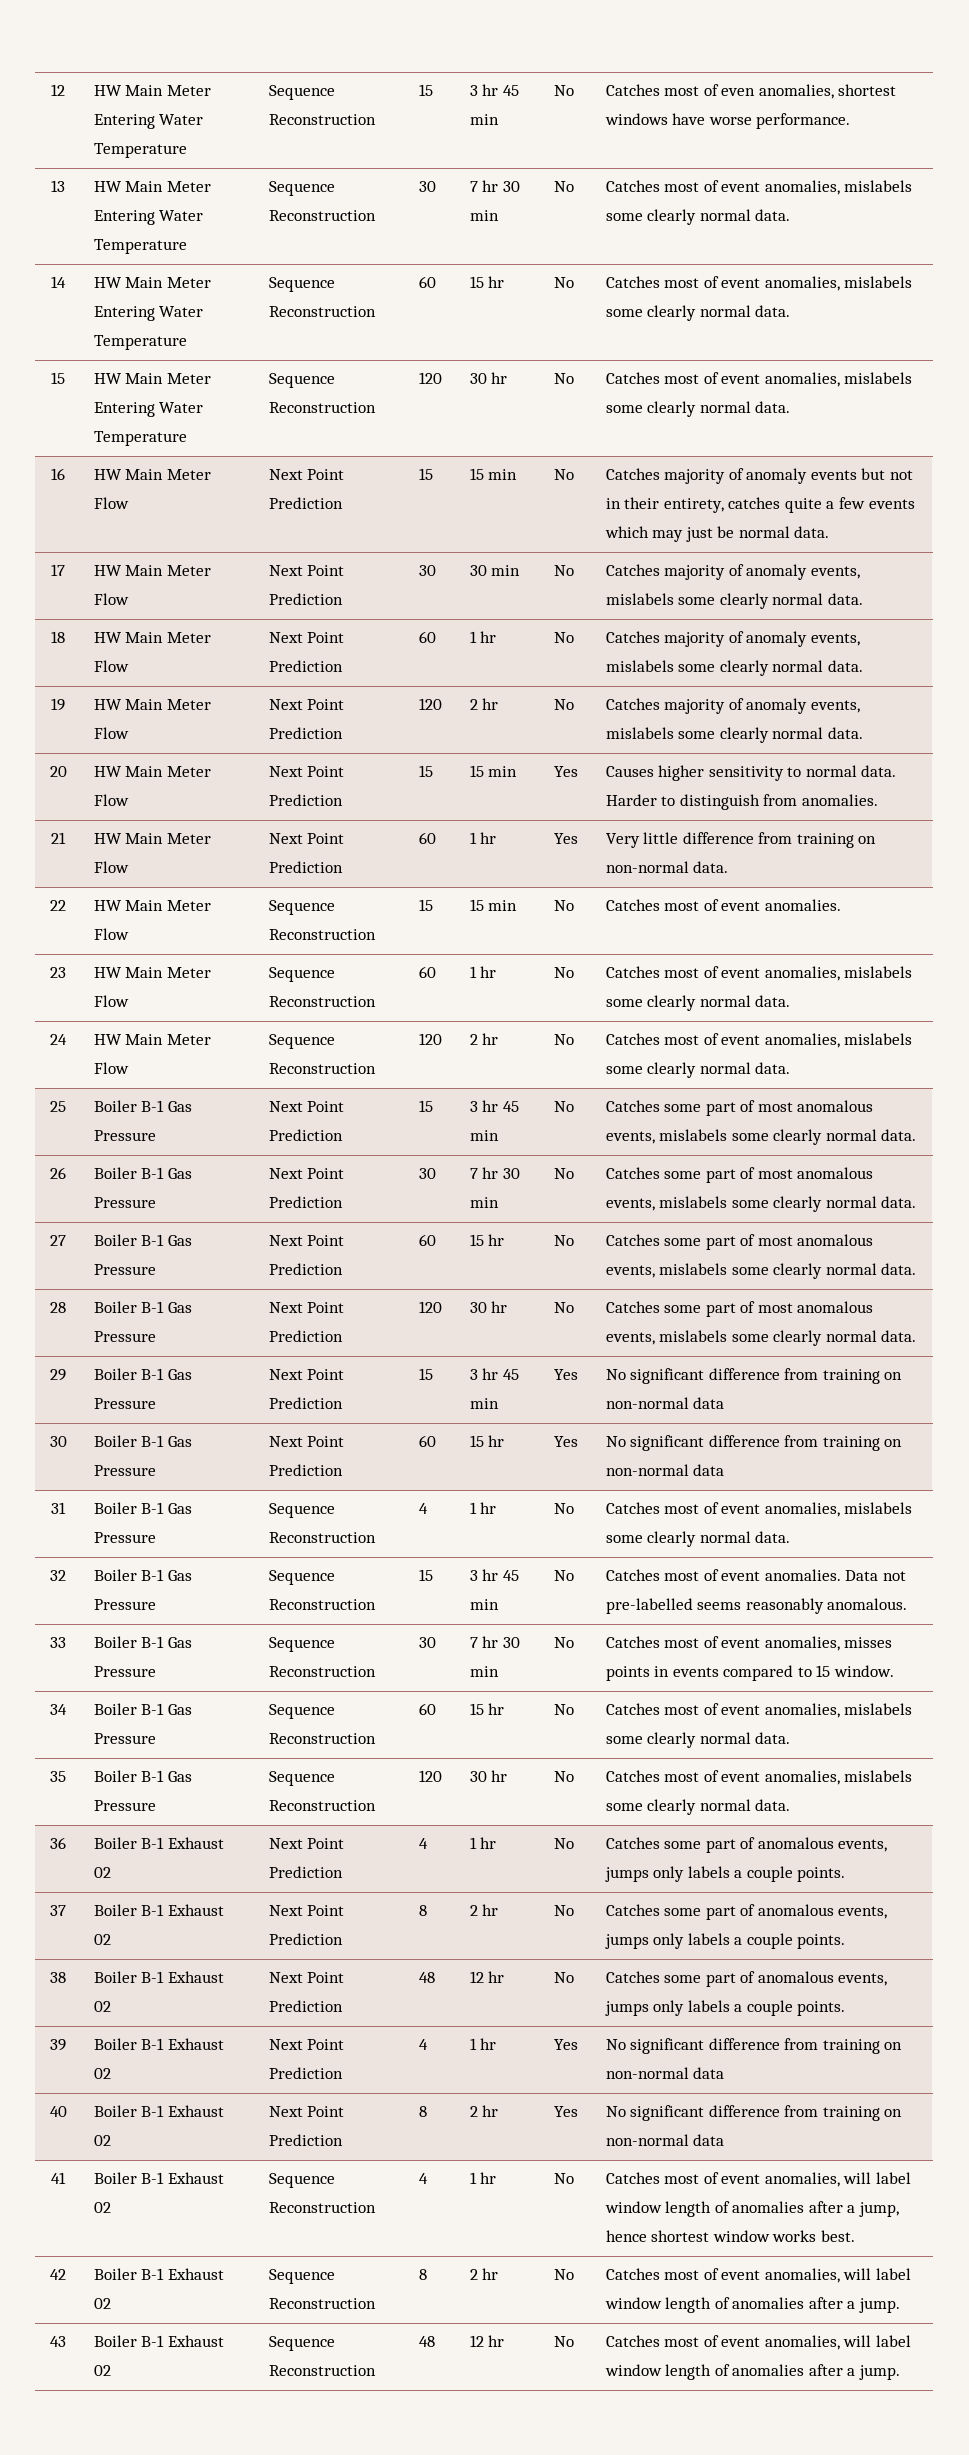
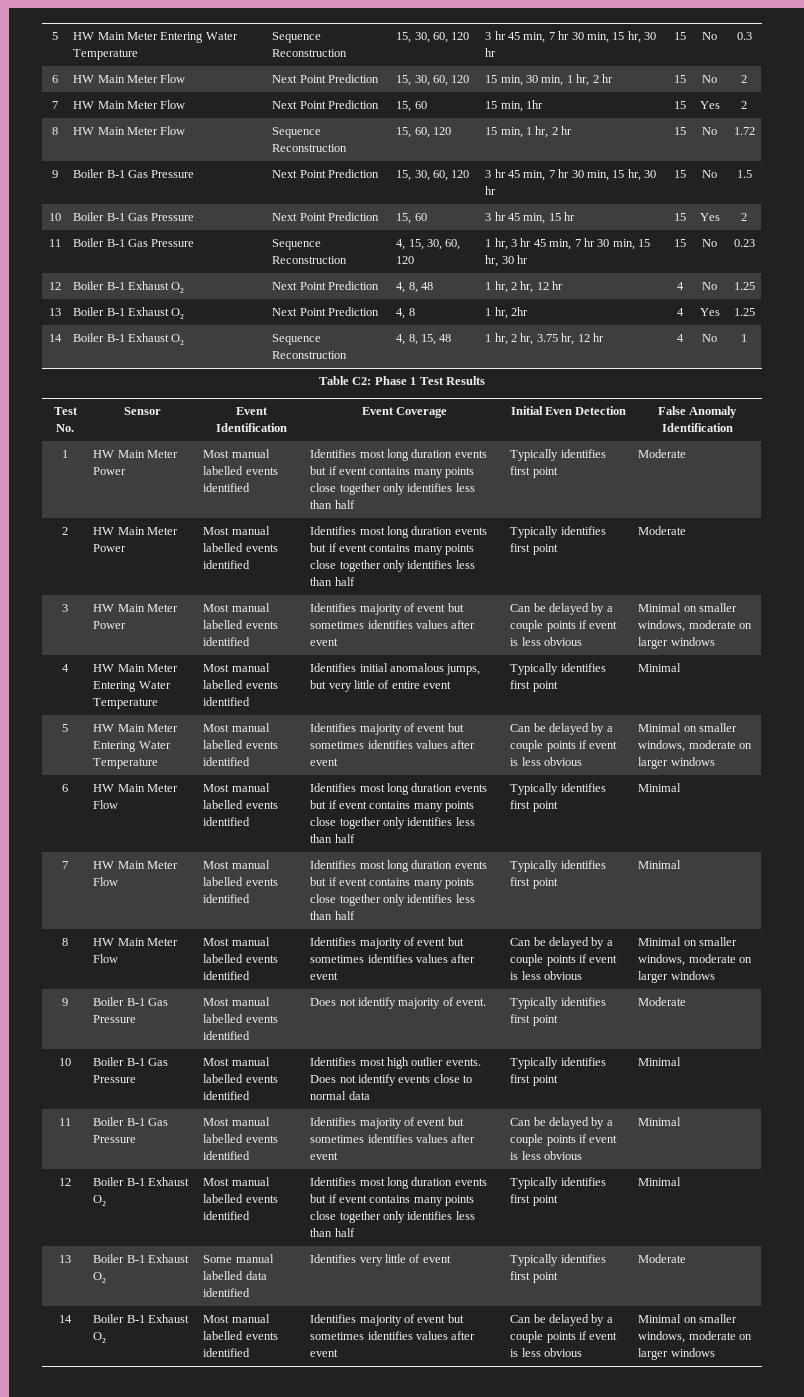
- 12 | HW Main Meter Entering Water Temperature | Sequence Reconstruction | 15 | 3 hr 45 min | No | Catches most of even anomalies, shortest windows have worse performance.
- 13 | HW Main Meter Entering Water Temperature | Sequence Reconstruction | 30 | 7 hr 30 min | No | Catches most of event anomalies, mislabels some clearly normal data.
- 14 | HW Main Meter Entering Water Temperature | Sequence Reconstruction | 60 | 15 hr | No | Catches most of event anomalies, mislabels some clearly normal data.
- 15 | HW Main Meter Entering Water Temperature | Sequence Reconstruction | 120 | 30 hr | No | Catches most of event anomalies, mislabels some clearly normal data.
- 16 | HW Main Meter Flow | Next Point Prediction | 15 | 15 min | No | Catches majority of anomaly events but not in their entirety, catches quite a few events which may just be normal data.
- 17 | HW Main Meter Flow | Next Point Prediction | 30 | 30 min | No | Catches majority of anomaly events, mislabels some clearly normal data.
- 18 | HW Main Meter Flow | Next Point Prediction | 60 | 1 hr | No | Catches majority of anomaly events, mislabels some clearly normal data.
- 19 | HW Main Meter Flow | Next Point Prediction | 120 | 2 hr | No | Catches majority of anomaly events, mislabels some clearly normal data.
- 20 | HW Main Meter Flow | Next Point Prediction | 15 | 15 min | Yes | Causes higher sensitivity to normal data. Harder to distinguish from anomalies.
- 21 | HW Main Meter Flow | Next Point Prediction | 60 | 1 hr | Yes | Very little difference from training on non-normal data.
- 22 | HW Main Meter Flow | Sequence Reconstruction | 15 | 15 min | No | Catches most of event anomalies.
- 23 | HW Main Meter Flow | Sequence Reconstruction | 60 | 1 hr | No | Catches most of event anomalies, mislabels some clearly normal data.
- 24 | HW Main Meter Flow | Sequence Reconstruction | 120 | 2 hr | No | Catches most of event anomalies, mislabels some clearly normal data.
- 25 | Boiler B-1 Gas Pressure | Next Point Prediction | 15 | 3 hr 45 min | No | Catches some part of most anomalous events, mislabels some clearly normal data.
- 26 | Boiler B-1 Gas Pressure | Next Point Prediction | 30 | 7 hr 30 min | No | Catches some part of most anomalous events, mislabels some clearly normal data.
- 27 | Boiler B-1 Gas Pressure | Next Point Prediction | 60 | 15 hr | No | Catches some part of most anomalous events, mislabels some clearly normal data.
- 28 | Boiler B-1 Gas Pressure | Next Point Prediction | 120 | 30 hr | No | Catches some part of most anomalous events, mislabels some clearly normal data.
- 29 | Boiler B-1 Gas Pressure | Next Point Prediction | 15 | 3 hr 45 min | Yes | No significant difference from training on non-normal data
- 30 | Boiler B-1 Gas Pressure | Next Point Prediction | 60 | 15 hr | Yes | No significant difference from training on non-normal data
- 31 | Boiler B-1 Gas Pressure | Sequence Reconstruction | 4 | 1 hr | No | Catches most of event anomalies, mislabels some clearly normal data.
- 32 | Boiler B-1 Gas Pressure | Sequence Reconstruction | 15 | 3 hr 45 min | No | Catches most of event anomalies. Data not pre-labelled seems reasonably anomalous.
- 33 | Boiler B-1 Gas Pressure | Sequence Reconstruction | 30 | 7 hr 30 min | No | Catches most of event anomalies, misses points in events compared to 15 window.
- 34 | Boiler B-1 Gas Pressure | Sequence Reconstruction | 60 | 15 hr | No | Catches most of event anomalies, mislabels some clearly normal data.
- 35 | Boiler B-1 Gas Pressure | Sequence Reconstruction | 120 | 30 hr | No | Catches most of event anomalies, mislabels some clearly normal data.
- 36 | Boiler B-1 Exhaust 02 | Next Point Prediction | 4 | 1 hr | No | Catches some part of anomalous events, jumps only labels a couple points.
- 37 | Boiler B-1 Exhaust 02 | Next Point Prediction | 8 | 2 hr | No | Catches some part of anomalous events, jumps only labels a couple points.
- 38 | Boiler B-1 Exhaust 02 | Next Point Prediction | 48 | 12 hr | No | Catches some part of anomalous events, jumps only labels a couple points.
- 39 | Boiler B-1 Exhaust 02 | Next Point Prediction | 4 | 1 hr | Yes | No significant difference from training on non-normal data
- 40 | Boiler B-1 Exhaust 02 | Next Point Prediction | 8 | 2 hr | Yes | No significant difference from training on non-normal data
- 41 | Boiler B-1 Exhaust 02 | Sequence Reconstruction | 4 | 1 hr | No | Catches most of event anomalies, will label window length of anomalies after a jump, hence shortest window works best.
- 42 | Boiler B-1 Exhaust 02 | Sequence Reconstruction | 8 | 2 hr | No | Catches most of event anomalies, will label window length of anomalies after a jump.
- 43 | Boiler B-1 Exhaust 02 | Sequence Reconstruction | 48 | 12 hr | No | Catches most of event anomalies, will label window length of anomalies after a jump.
+ 5 | HW Main Meter Entering Water Temperature | Sequence Reconstruction | 15, 30, 60, 120 | 3 hr 45 min, 7 hr 30 min, 15 hr, 30 hr | 15 | No | 0.3
+ 6 | HW Main Meter Flow | Next Point Prediction | 15, 30, 60, 120 | 15 min, 30 min, 1 hr, 2 hr | 15 | No | 2
+ 7 | HW Main Meter Flow | Next Point Prediction | 15, 60 | 15 min, 1hr | 15 | Yes | 2
+ 8 | HW Main Meter Flow | Sequence Reconstruction | 15, 60, 120 | 15 min, 1 hr, 2 hr | 15 | No | 1.72
+ 9 | Boiler B-1 Gas Pressure | Next Point Prediction | 15, 30, 60, 120 | 3 hr 45 min, 7 hr 30 min, 15 hr, 30 hr | 15 | No | 1.5
+ 10 | Boiler B-1 Gas Pressure | Next Point Prediction | 15, 60 | 3 hr 45 min, 15 hr | 15 | Yes | 2
+ 11 | Boiler B-1 Gas Pressure | Sequence Reconstruction | 4, 15, 30, 60, 120 | 1 hr, 3 hr 45 min, 7 hr 30 min, 15 hr, 30 hr | 15 | No | 0.23
+ 12 | Boiler B-1 Exhaust O₂ | Next Point Prediction | 4, 8, 48 | 1 hr, 2 hr, 12 hr | 4 | No | 1.25
+ 13 | Boiler B-1 Exhaust O₂ | Next Point Prediction | 4, 8 | 1 hr, 2hr | 4 | Yes | 1.25
+ 14 | Boiler B-1 Exhaust O₂ | Sequence Reconstruction | 4, 8, 15, 48 | 1 hr, 2 hr, 3.75 hr, 12 hr | 4 | No | 1
+ Table C2: Phase 1 Test Results
+ Test No. | Sensor | Event Identification | Event Coverage | Initial Even Detection | False Anomaly Identification
+ 1 | HW Main Meter Power | Most manual labelled events identified | Identifies most long duration events but if event contains many points close together only identifies less than half | Typically identifies first point | Moderate
+ 2 | HW Main Meter Power | Most manual labelled events identified | Identifies most long duration events but if event contains many points close together only identifies less than half | Typically identifies first point | Moderate
+ 3 | HW Main Meter Power | Most manual labelled events identified | Identifies majority of event but sometimes identifies values after event | Can be delayed by a couple points if event is less obvious | Minimal on smaller windows, moderate on larger windows
+ 4 | HW Main Meter Entering Water Temperature | Most manual labelled events identified | Identifies initial anomalous jumps, but very little of entire event | Typically identifies first point | Minimal
+ 5 | HW Main Meter Entering Water Temperature | Most manual labelled events identified | Identifies majority of event but sometimes identifies values after event | Can be delayed by a couple points if event is less obvious | Minimal on smaller windows, moderate on larger windows
+ 6 | HW Main Meter Flow | Most manual labelled events identified | Identifies most long duration events but if event contains many points close together only identifies less than half | Typically identifies first point | Minimal
+ 7 | HW Main Meter Flow | Most manual labelled events identified | Identifies most long duration events but if event contains many points close together only identifies less than half | Typically identifies first point | Minimal
+ 8 | HW Main Meter Flow | Most manual labelled events identified | Identifies majority of event but sometimes identifies values after event | Can be delayed by a couple points if event is less obvious | Minimal on smaller windows, moderate on larger windows
+ 9 | Boiler B-1 Gas Pressure | Most manual labelled events identified | Does not identify majority of event. | Typically identifies first point | Moderate
+ 10 | Boiler B-1 Gas Pressure | Most manual labelled events identified | Identifies most high outlier events. Does not identify events close to normal data | Typically identifies first point | Minimal
+ 11 | Boiler B-1 Gas Pressure | Most manual labelled events identified | Identifies majority of event but sometimes identifies values after event | Can be delayed by a couple points if event is less obvious | Minimal
+ 12 | Boiler B-1 Exhaust O₂ | Most manual labelled events identified | Identifies most long duration events but if event contains many points close together only identifies less than half | Typically identifies first point | Minimal
+ 13 | Boiler B-1 Exhaust O₂ | Some manual labelled data identified | Identifies very little of event | Typically identifies first point | Moderate
+ 14 | Boiler B-1 Exhaust O₂ | Most manual labelled events identified | Identifies majority of event but sometimes identifies values after event | Can be delayed by a couple points if event is less obvious | Minimal on smaller windows, moderate on larger windows

